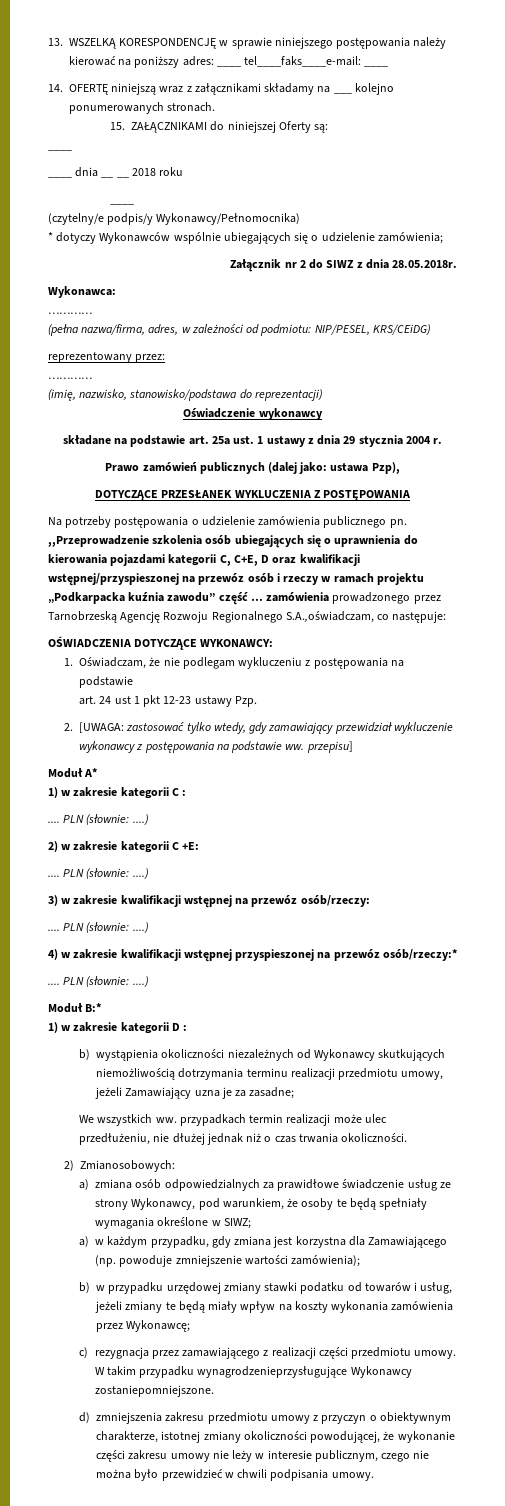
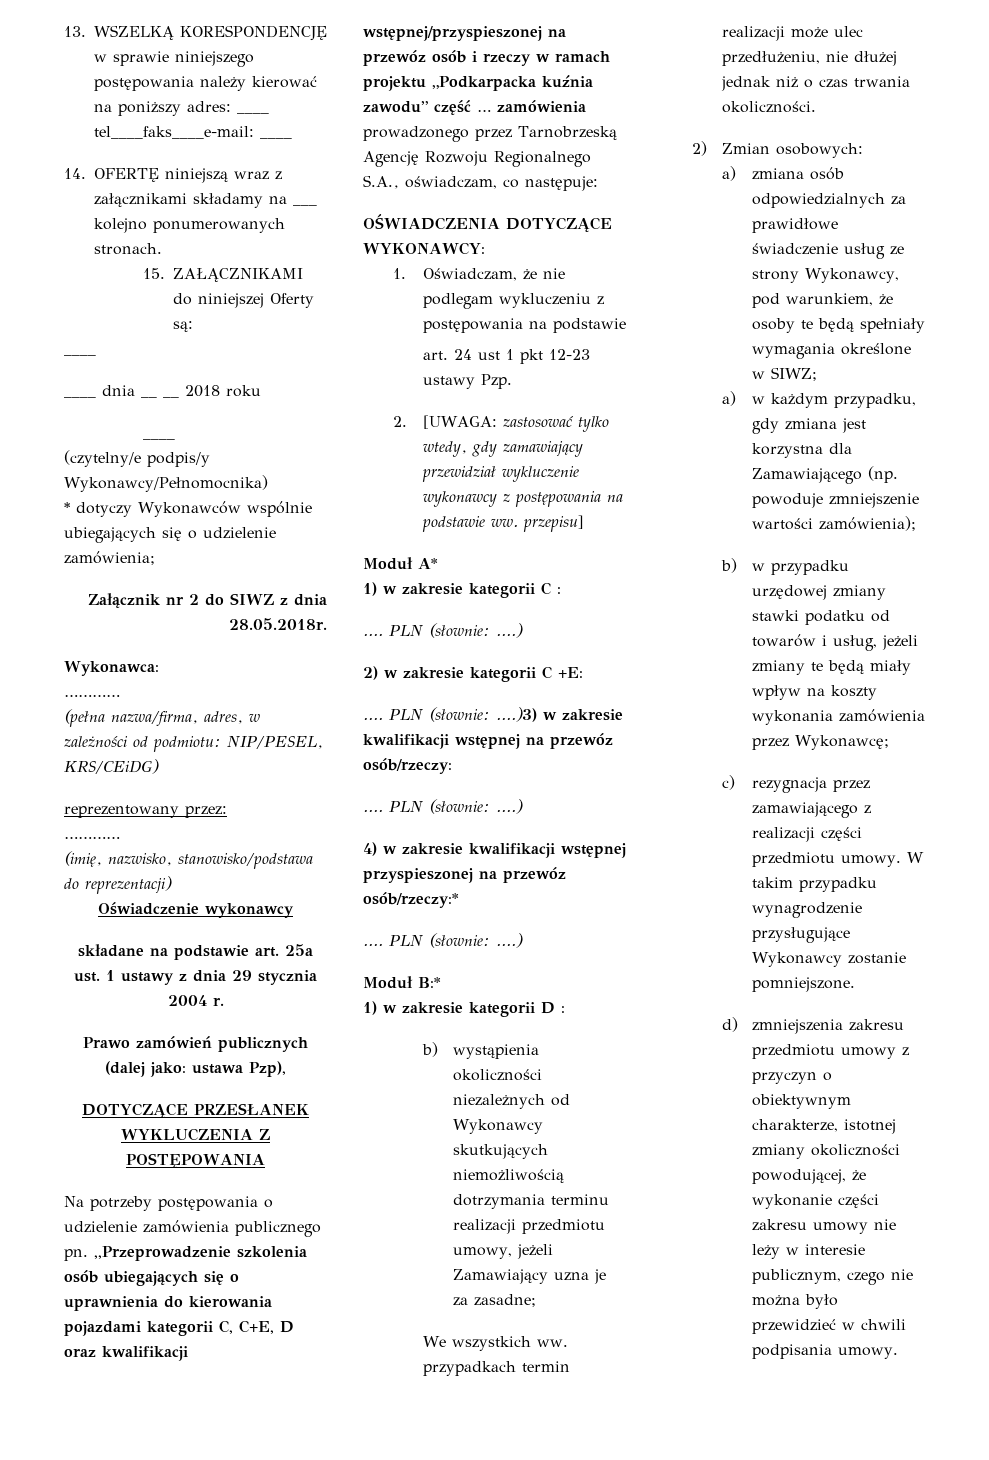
- Na potrzeby postępowania o udzielenie zamówienia publicznego pn. ,,Przeprowadzenie szkolenia osób ubiegających się o uprawnienia do kierowania pojazdami kategorii C, C+E, D oraz kwalifikacji wstępnej/przyspieszonej na przewóz osób i rzeczy w ramach projektu „Podkarpacka kuźnia zawodu” część … zamówienia prowadzonego przez Tarnobrzeską Agencję Rozwoju Regionalnego S.A.,oświadczam, co następuje:
+ Na potrzeby postępowania o udzielenie zamówienia publicznego pn. ,,Przeprowadzenie szkolenia osób ubiegających się o uprawnienia do kierowania pojazdami kategorii C, C+E, D oraz kwalifikacji wstępnej/przyspieszonej na przewóz osób i rzeczy w ramach projektu „Podkarpacka kuźnia zawodu” część … zamówienia prowadzonego przez Tarnobrzeską Agencję Rozwoju Regionalnego S.A., oświadczam, co następuje:
  2) w zakresie kategorii C +E:
- .... PLN (słownie: ....)
- 3) w zakresie kwalifikacji wstępnej na przewóz osób/rzeczy:
+ .... PLN (słownie: ....)3) w zakresie kwalifikacji wstępnej na przewóz osób/rzeczy:
- 2) Zmianosobowych:
+ 2) Zmian osobowych:
- W takim przypadku wynagrodzenieprzysługujące Wykonawcy zostaniepomniejszone.
+ W takim przypadku wynagrodzenie przysługujące Wykonawcy zostanie pomniejszone.

